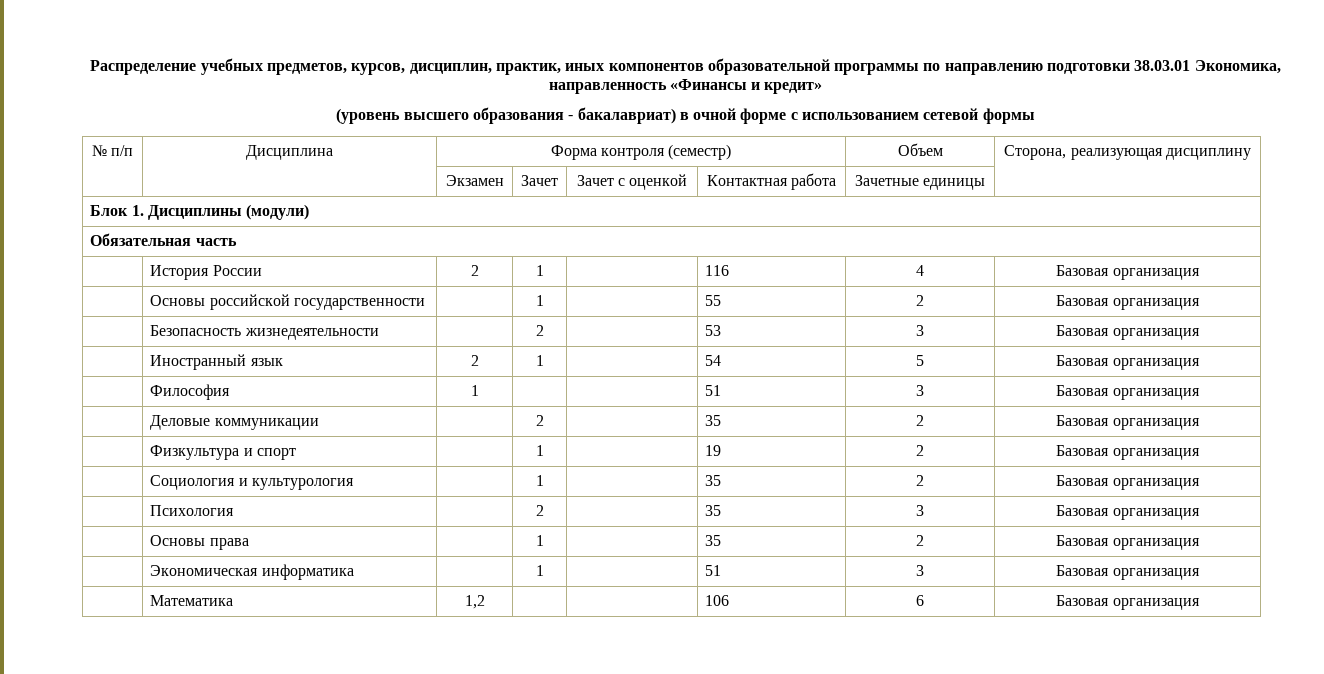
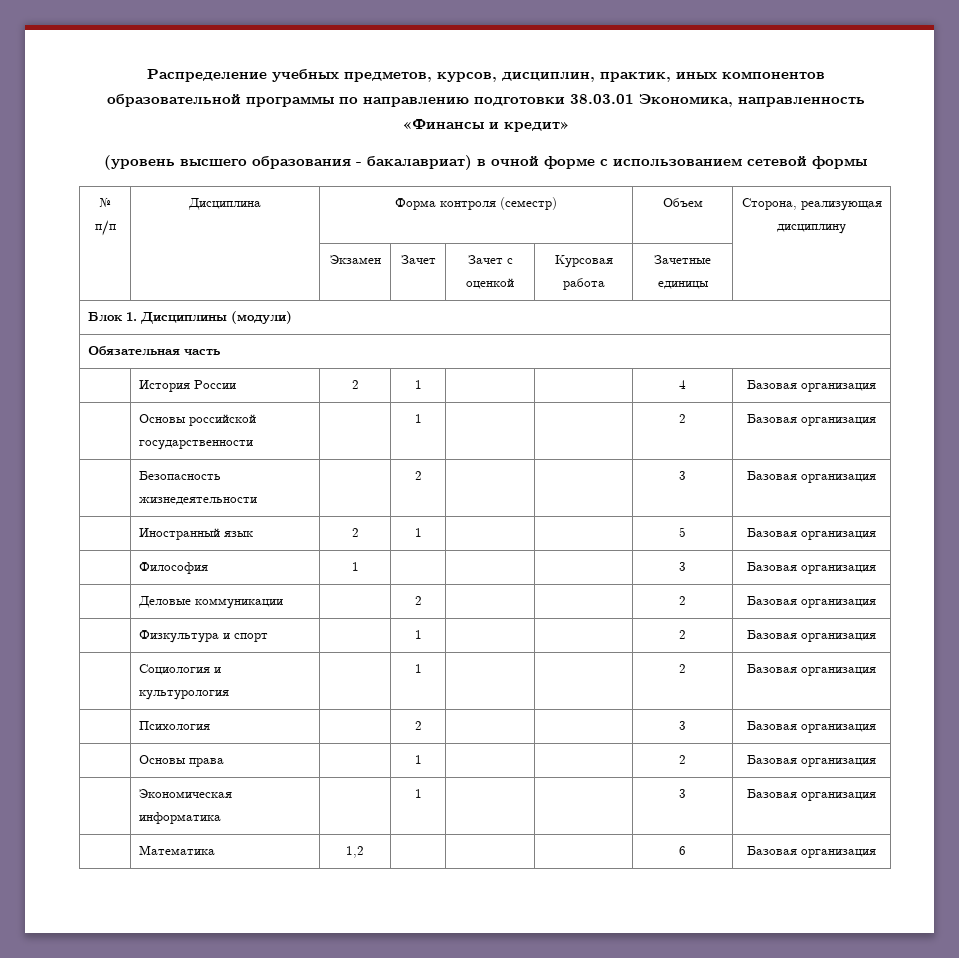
- | | Экзамен | Зачет | Зачет с оценкой | Контактная работа | Зачетные единицы |
+ | | Экзамен | Зачет | Зачет с оценкой | Курсовая работа | Зачетные единицы |
- | История России | 2 | 1 | | 116 | 4 | Базовая организация
+ | История России | 2 | 1 | | | 4 | Базовая организация
- | Основы российской государственности | | 1 | | 55 | 2 | Базовая организация
+ | Основы российской государственности | | 1 | | | 2 | Базовая организация
- | Безопасность жизнедеятельности | | 2 | | 53 | 3 | Базовая организация
+ | Безопасность жизнедеятельности | | 2 | | | 3 | Базовая организация
- | Иностранный язык | 2 | 1 | | 54 | 5 | Базовая организация
+ | Иностранный язык | 2 | 1 | | | 5 | Базовая организация
- | Философия | 1 | | | 51 | 3 | Базовая организация
+ | Философия | 1 | | | | 3 | Базовая организация
- | Деловые коммуникации | | 2 | | 35 | 2 | Базовая организация
+ | Деловые коммуникации | | 2 | | | 2 | Базовая организация
- | Физкультура и спорт | | 1 | | 19 | 2 | Базовая организация
+ | Физкультура и спорт | | 1 | | | 2 | Базовая организация
- | Социология и культурология | | 1 | | 35 | 2 | Базовая организация
+ | Социология и культурология | | 1 | | | 2 | Базовая организация
- | Психология | | 2 | | 35 | 3 | Базовая организация
+ | Психология | | 2 | | | 3 | Базовая организация
- | Основы права | | 1 | | 35 | 2 | Базовая организация
+ | Основы права | | 1 | | | 2 | Базовая организация
- | Экономическая информатика | | 1 | | 51 | 3 | Базовая организация
+ | Экономическая информатика | | 1 | | | 3 | Базовая организация
- | Математика | 1,2 | | | 106 | 6 | Базовая организация
+ | Математика | 1,2 | | | | 6 | Базовая организация

